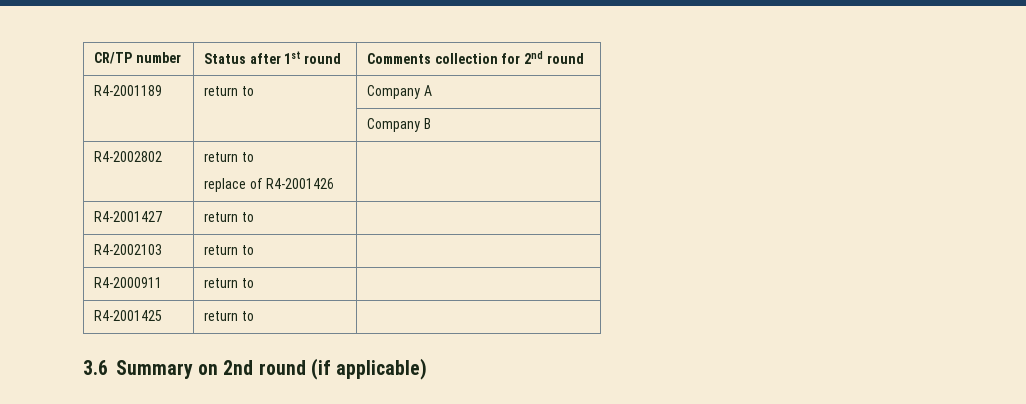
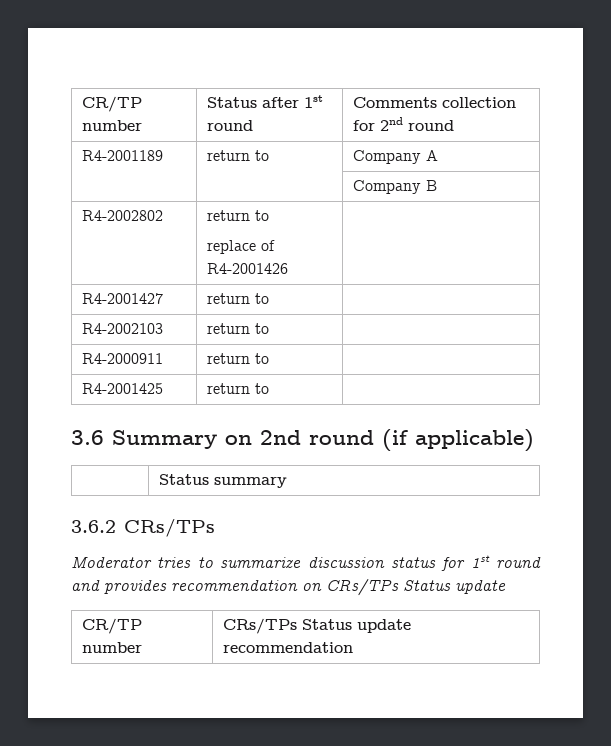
+ | Status summary
+ 3.6.2 CRs/TPs
+ Moderator tries to summarize discussion status for 1st round and provides recommendation on CRs/TPs Status update
+ CR/TP number | CRs/TPs Status update recommendation

